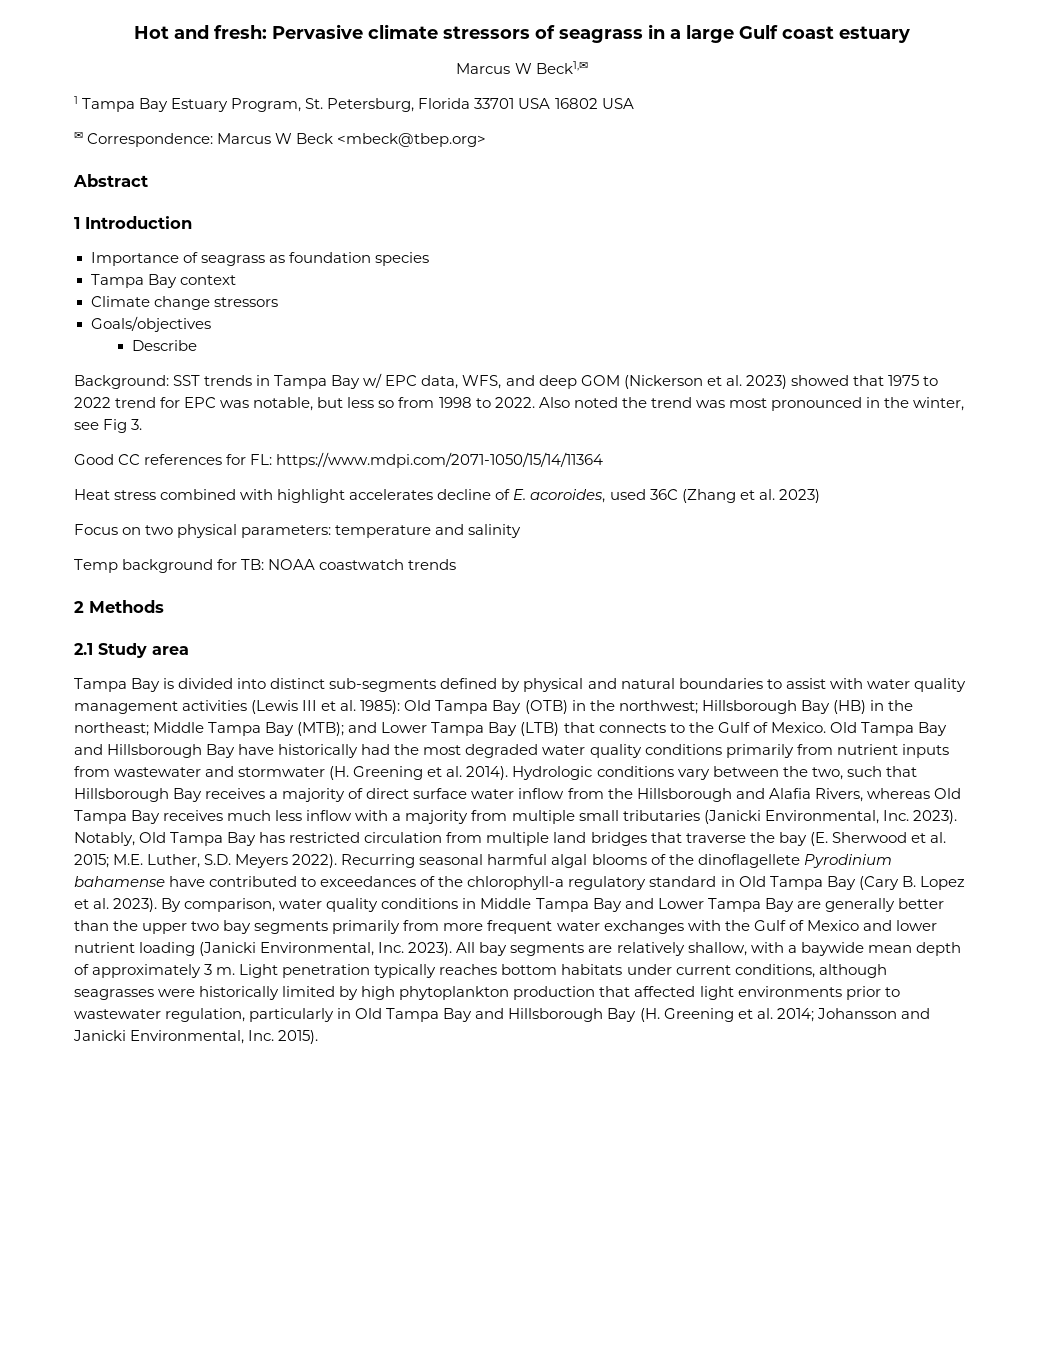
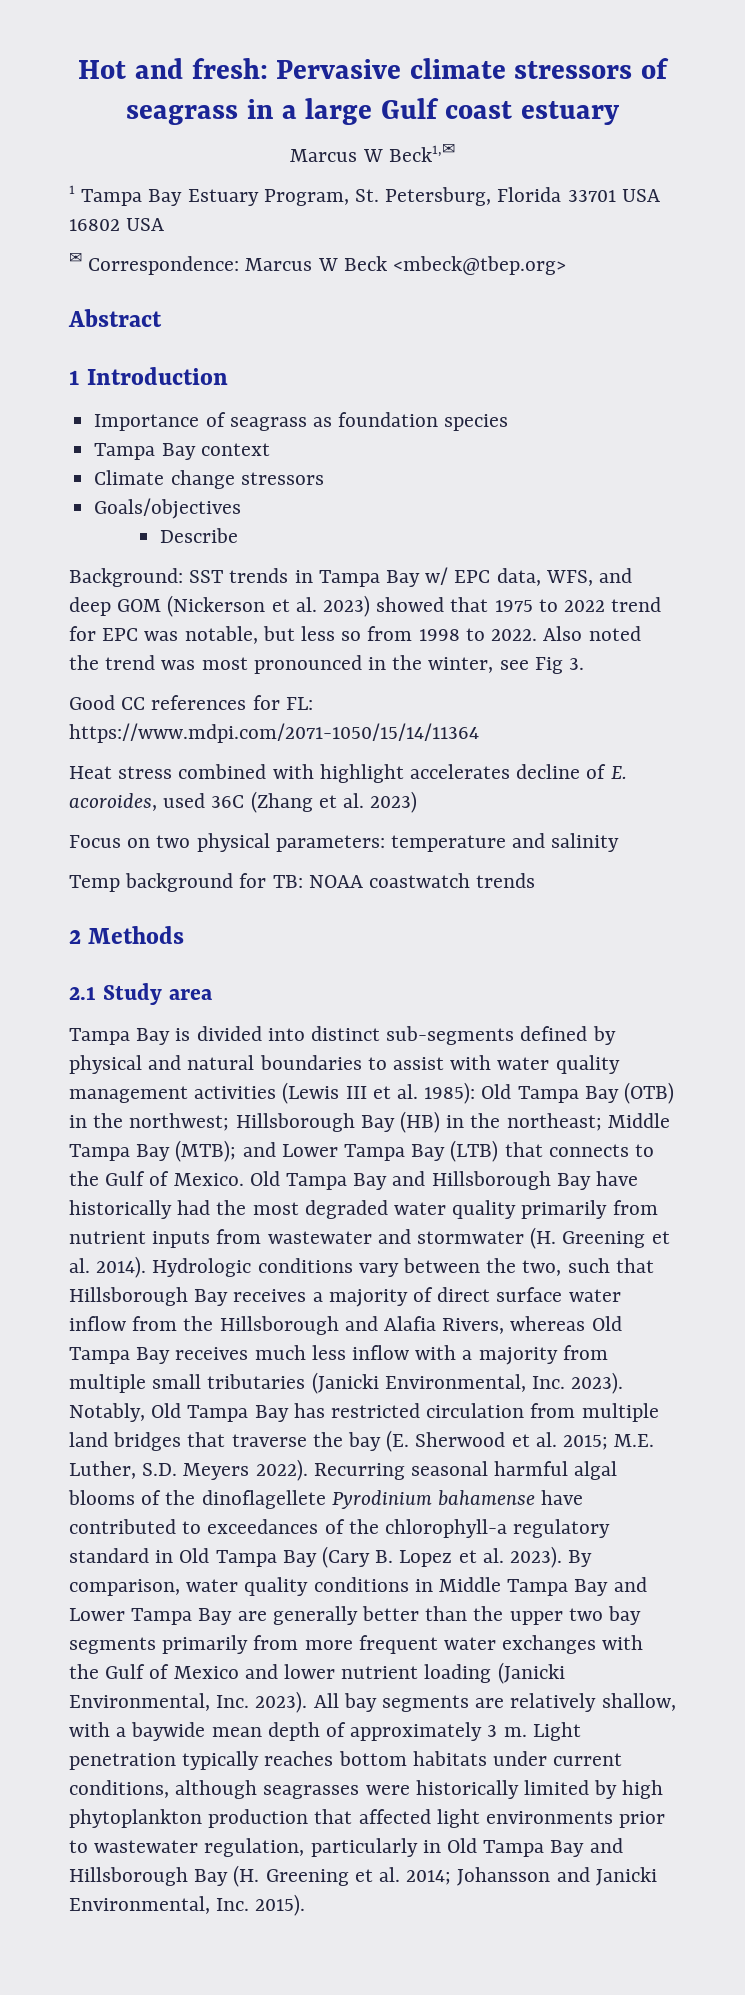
- Old Tampa Bay and Hillsborough Bay have historically had the most degraded water quality conditions primarily from nutrient inputs from wastewater and stormwater (H. Greening et al. 2014).
+ Old Tampa Bay and Hillsborough Bay have historically had the most degraded water quality primarily from nutrient inputs from wastewater and stormwater (H. Greening et al. 2014).

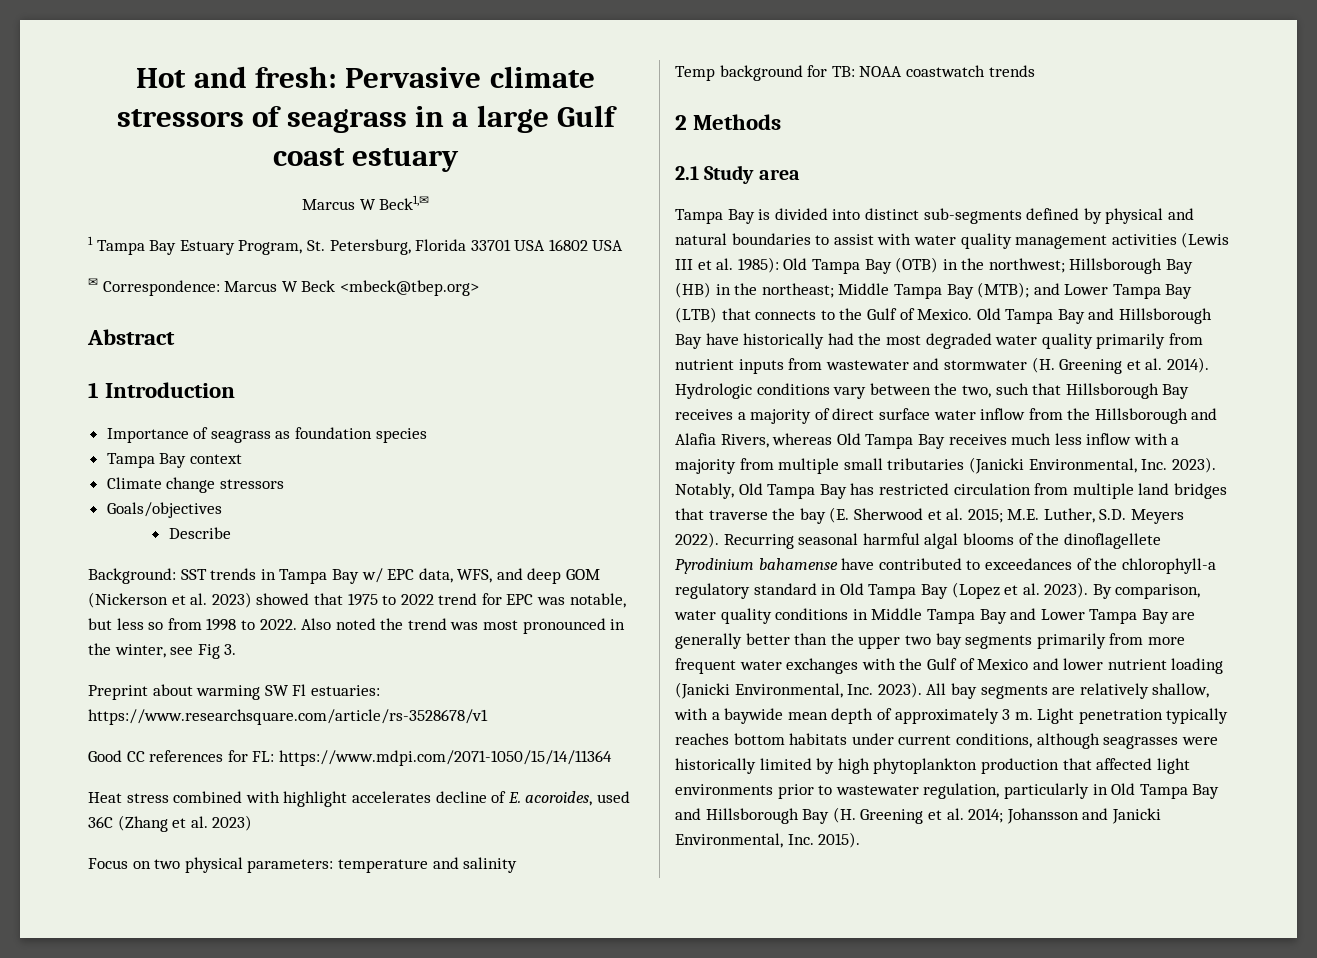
+ Preprint about warming SW Fl estuaries: https://www.researchsquare.com/article/rs-3528678/v1
- Recurring seasonal harmful algal blooms of the dinoflagellete Pyrodinium bahamense have contributed to exceedances of the chlorophyll-a regulatory standard in Old Tampa Bay (Cary B. Lopez et al. 2023).
+ Recurring seasonal harmful algal blooms of the dinoflagellete Pyrodinium bahamense have contributed to exceedances of the chlorophyll-a regulatory standard in Old Tampa Bay (Lopez et al. 2023).

